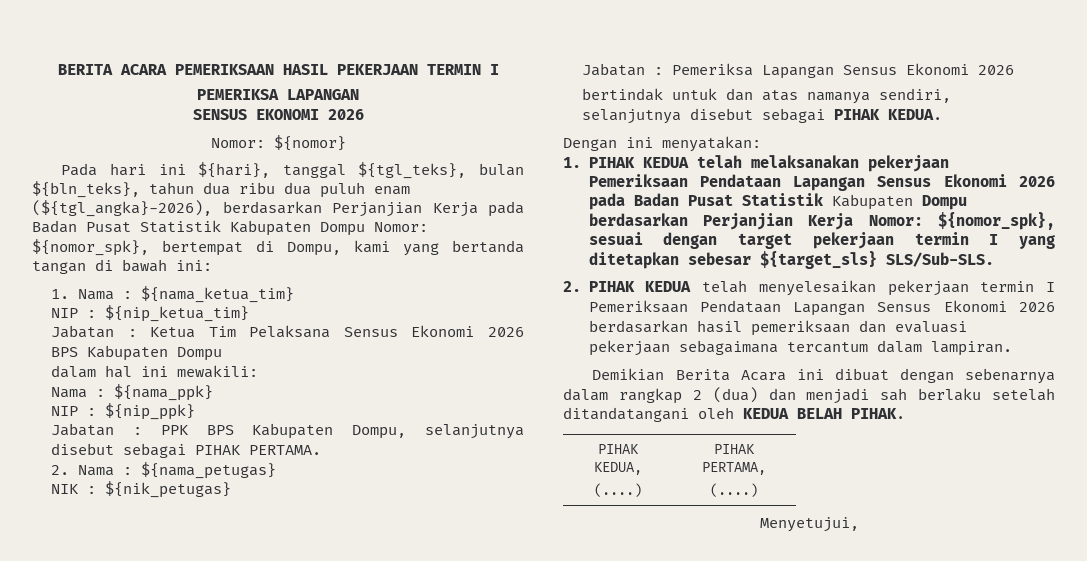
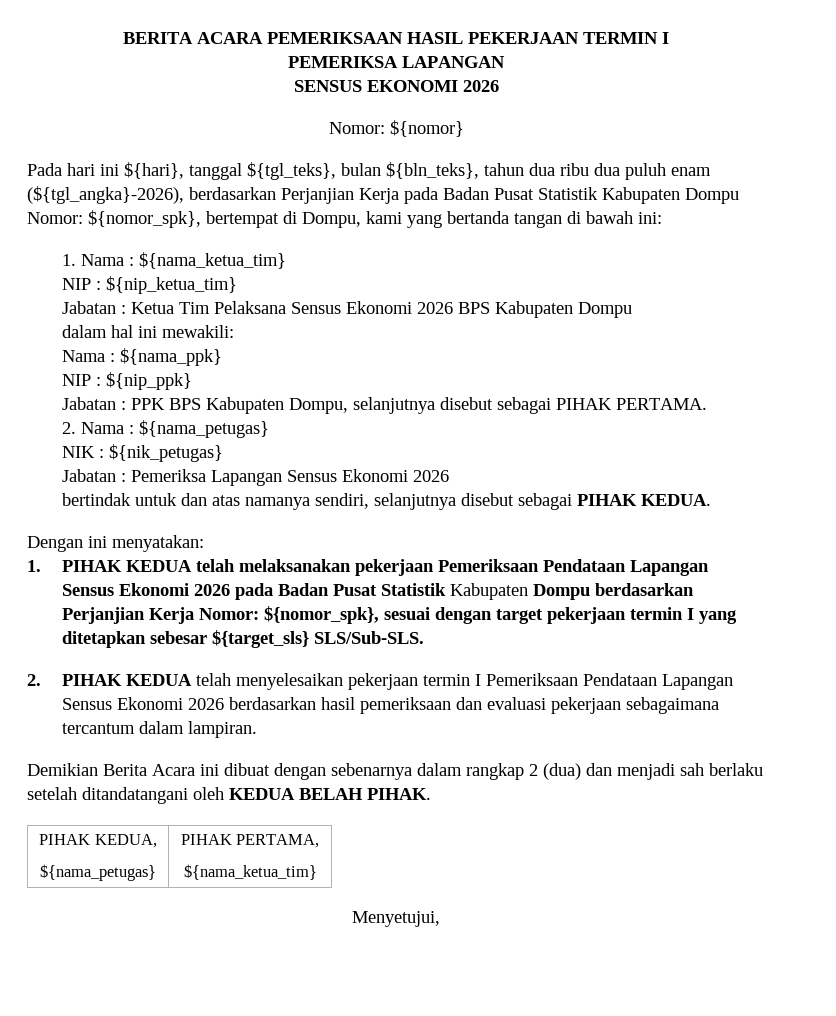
  PIHAK KEDUA,
- (....) | PIHAK PERTAMA,
- (....)
+ ${nama_petugas} | PIHAK PERTAMA,
+ ${nama_ketua_tim}

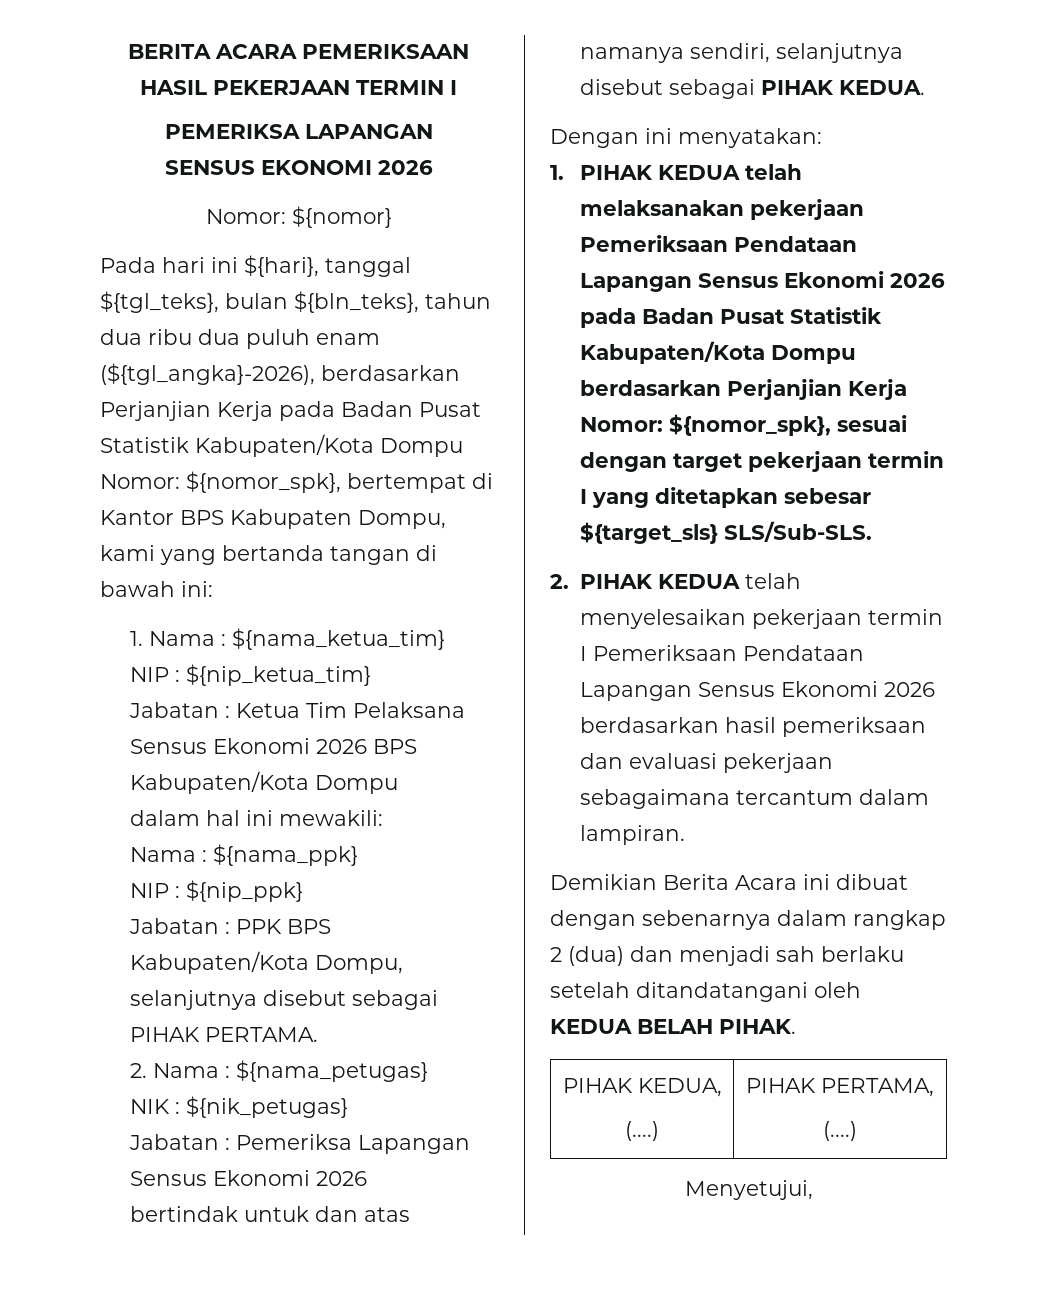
- Pada hari ini ${hari}, tanggal ${tgl_teks}, bulan ${bln_teks}, tahun dua ribu dua puluh enam (${tgl_angka}-2026), berdasarkan Perjanjian Kerja pada Badan Pusat Statistik Kabupaten Dompu Nomor: ${nomor_spk}, bertempat di Dompu, kami yang bertanda tangan di bawah ini:
+ Pada hari ini ${hari}, tanggal ${tgl_teks}, bulan ${bln_teks}, tahun dua ribu dua puluh enam (${tgl_angka}-2026), berdasarkan Perjanjian Kerja pada Badan Pusat Statistik Kabupaten/Kota Dompu Nomor: ${nomor_spk}, bertempat di Kantor BPS Kabupaten Dompu, kami yang bertanda tangan di bawah ini:
- Jabatan : Ketua Tim Pelaksana Sensus Ekonomi 2026 BPS Kabupaten Dompu
+ Jabatan : Ketua Tim Pelaksana Sensus Ekonomi 2026 BPS Kabupaten/Kota Dompu
- Jabatan : PPK BPS Kabupaten Dompu, selanjutnya disebut sebagai PIHAK PERTAMA.
+ Jabatan : PPK BPS Kabupaten/Kota Dompu, selanjutnya disebut sebagai PIHAK PERTAMA.
- 1. PIHAK KEDUA telah melaksanakan pekerjaan Pemeriksaan Pendataan Lapangan Sensus Ekonomi 2026 pada Badan Pusat Statistik Kabupaten Dompu berdasarkan Perjanjian Kerja Nomor: ${nomor_spk}, sesuai dengan target pekerjaan termin I yang ditetapkan sebesar ${target_sls} SLS/Sub-SLS.
+ 1. PIHAK KEDUA telah melaksanakan pekerjaan Pemeriksaan Pendataan Lapangan Sensus Ekonomi 2026 pada Badan Pusat Statistik Kabupaten/Kota Dompu berdasarkan Perjanjian Kerja Nomor: ${nomor_spk}, sesuai dengan target pekerjaan termin I yang ditetapkan sebesar ${target_sls} SLS/Sub-SLS.
  PIHAK KEDUA,
- ${nama_petugas} | PIHAK PERTAMA,
- ${nama_ketua_tim}
+ (....) | PIHAK PERTAMA,
+ (....)

